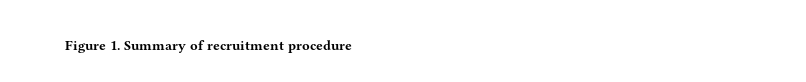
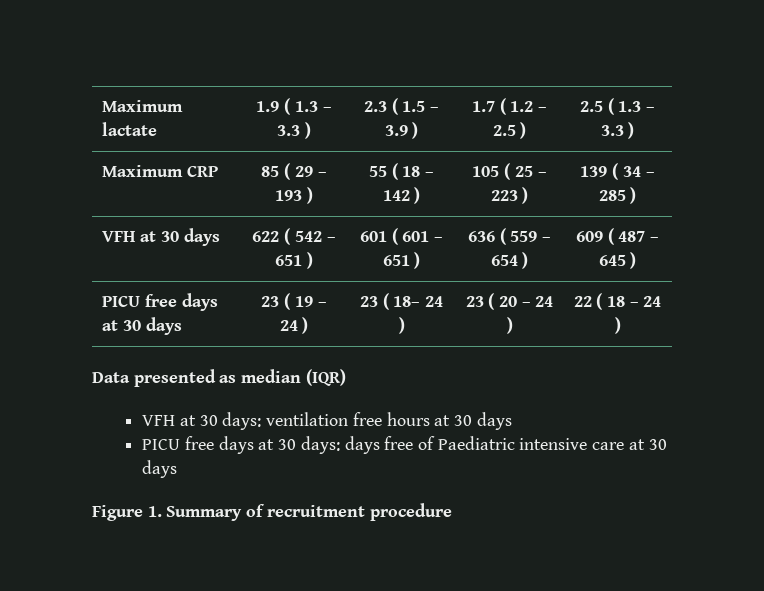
+ Maximum lactate | 1.9 ( 1.3 – 3.3 ) | 2.3 ( 1.5 – 3.9 ) | 1.7 ( 1.2 – 2.5 ) | 2.5 ( 1.3 – 3.3 )
+ Maximum CRP | 85 ( 29 – 193 ) | 55 ( 18 – 142 ) | 105 ( 25 – 223 ) | 139 ( 34 – 285 )
+ VFH at 30 days | 622 ( 542 – 651 ) | 601 ( 601 – 651 ) | 636 ( 559 – 654 ) | 609 ( 487 – 645 )
+ PICU free days at 30 days | 23 ( 19 – 24 ) | 23 ( 18– 24 ) | 23 ( 20 – 24 ) | 22 ( 18 – 24 )
+ Data presented as median (IQR)
+ VFH at 30 days: ventilation free hours at 30 days
+ PICU free days at 30 days: days free of Paediatric intensive care at 30 days

